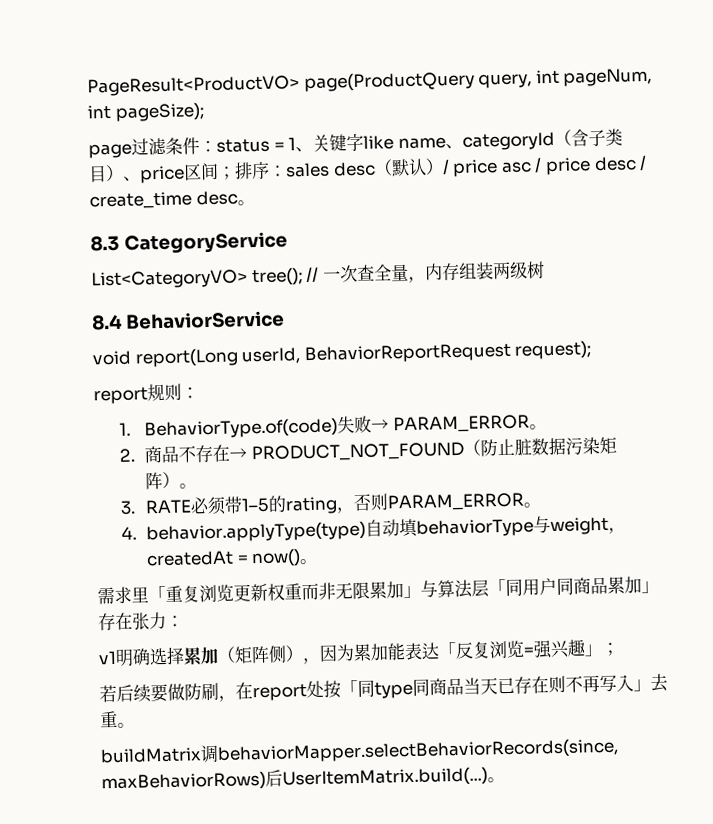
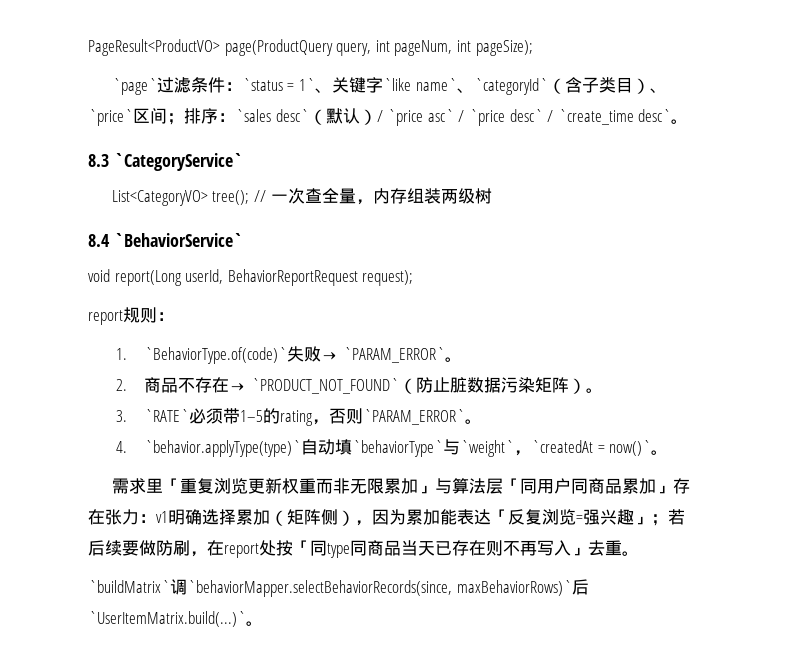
- page过滤条件：status = 1、关键字like name、categoryId（含子类目）、price区间；排序：sales desc（默认）/ price asc / price desc / create_time desc。
+ `page`过滤条件：`status = 1`、关键字`like name`、`categoryId`（含子类目）、`price`区间；排序：`sales desc`（默认）/ `price asc` / `price desc` / `create_time desc`。
- 8.3 CategoryService
+ 8.3 `CategoryService`
- 8.4 BehaviorService
+ 8.4 `BehaviorService`
- 1. BehaviorType.of(code)失败→ PARAM_ERROR。
+ 1. `BehaviorType.of(code)`失败→ `PARAM_ERROR`。
- 2.商品不存在→ PRODUCT_NOT_FOUND（防止脏数据污染矩阵）。
+ 2.商品不存在→ `PRODUCT_NOT_FOUND`（防止脏数据污染矩阵）。
- 3. RATE必须带1–5的rating，否则PARAM_ERROR。
+ 3. `RATE`必须带1–5的rating，否则`PARAM_ERROR`。
- 4. behavior.applyType(type)自动填behaviorType与weight，createdAt = now()。
+ 4. `behavior.applyType(type)`自动填`behaviorType`与`weight`，`createdAt = now()`。
- 需求里「重复浏览更新权重而非无限累加」与算法层「同用户同商品累加」存在张力：
- v1明确选择累加（矩阵侧），因为累加能表达「反复浏览=强兴趣」；
- 若后续要做防刷，在report处按「同type同商品当天已存在则不再写入」去重。
+ 需求里「重复浏览更新权重而非无限累加」与算法层「同用户同商品累加」存在张力：v1明确选择累加（矩阵侧），因为累加能表达「反复浏览=强兴趣」；若后续要做防刷，在report处按「同type同商品当天已存在则不再写入」去重。
- buildMatrix调behaviorMapper.selectBehaviorRecords(since, maxBehaviorRows)后UserItemMatrix.build(...)。
+ `buildMatrix`调`behaviorMapper.selectBehaviorRecords(since, maxBehaviorRows)`后`UserItemMatrix.build(...)`。

